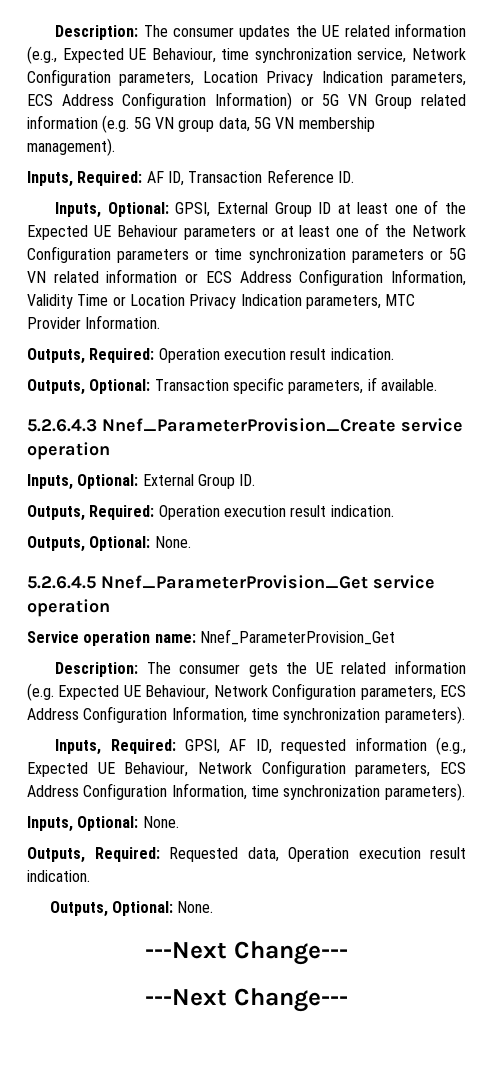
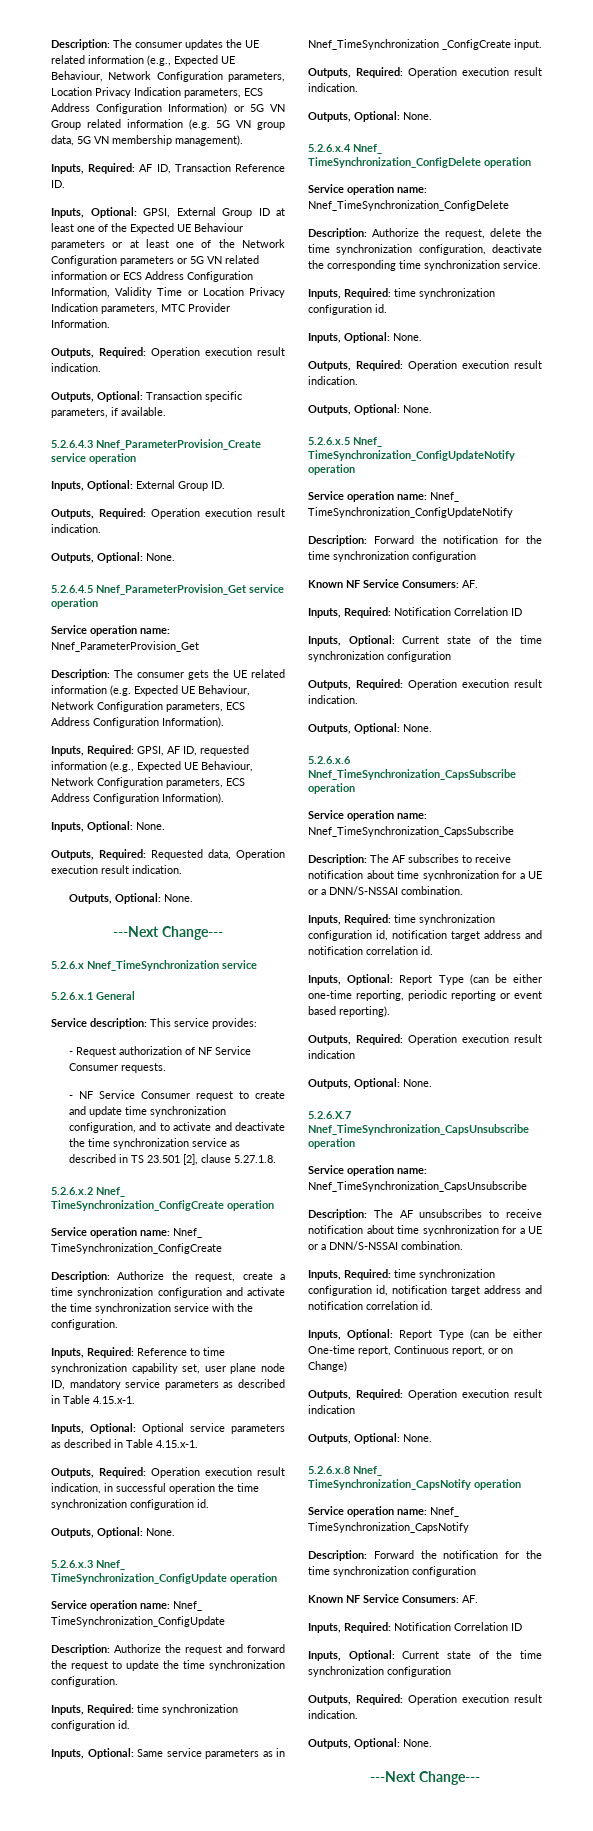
- Description: The consumer updates the UE related information (e.g., Expected UE Behaviour, time synchronization service, Network Configuration parameters, Location Privacy Indication parameters, ECS Address Configuration Information) or 5G VN Group related information (e.g. 5G VN group data, 5G VN membership management).
+ Description: The consumer updates the UE related information (e.g., Expected UE Behaviour, Network Configuration parameters, Location Privacy Indication parameters, ECS Address Configuration Information) or 5G VN Group related information (e.g. 5G VN group data, 5G VN membership management).
- Inputs, Optional: GPSI, External Group ID at least one of the Expected UE Behaviour parameters or at least one of the Network Configuration parameters or time synchronization parameters or 5G VN related information or ECS Address Configuration Information, Validity Time or Location Privacy Indication parameters, MTC Provider Information.
+ Inputs, Optional: GPSI, External Group ID at least one of the Expected UE Behaviour parameters or at least one of the Network Configuration parameters or 5G VN related information or ECS Address Configuration Information, Validity Time or Location Privacy Indication parameters, MTC Provider Information.
- Description: The consumer gets the UE related information (e.g. Expected UE Behaviour, Network Configuration parameters, ECS Address Configuration Information, time synchronization parameters).
+ Description: The consumer gets the UE related information (e.g. Expected UE Behaviour, Network Configuration parameters, ECS Address Configuration Information).
- Inputs, Required: GPSI, AF ID, requested information (e.g., Expected UE Behaviour, Network Configuration parameters, ECS Address Configuration Information, time synchronization parameters).
+ Inputs, Required: GPSI, AF ID, requested information (e.g., Expected UE Behaviour, Network Configuration parameters, ECS Address Configuration Information).
+ 5.2.6.x Nnef_TimeSynchronization service
+ 5.2.6.x.1 General
+ Service description: This service provides:
+ - Request authorization of NF Service Consumer requests.
+ - NF Service Consumer request to create and update time synchronization configuration, and to activate and deactivate the time synchronization service as described in TS 23.501 [2], clause 5.27.1.8.
+ 5.2.6.x.2 Nnef_ TimeSynchronization_ConfigCreate operation
+ Service operation name: Nnef_ TimeSynchronization_ConfigCreate
+ Description: Authorize the request, create a time synchronization configuration and activate the time synchronization service with the configuration.
+ Inputs, Required: Reference to time synchronization capability set, user plane node ID, mandatory service parameters as described in Table 4.15.x-1.
+ Inputs, Optional: Optional service parameters as described in Table 4.15.x-1.
+ Outputs, Required: Operation execution result indication, in successful operation the time synchronization configuration id.
+ Outputs, Optional: None.
+ 5.2.6.x.3 Nnef_ TimeSynchronization_ConfigUpdate operation
+ Service operation name: Nnef_ TimeSynchronization_ConfigUpdate
+ Description: Authorize the request and forward the request to update the time synchronization configuration.
+ Inputs, Required: time synchronization configuration id.
+ Inputs, Optional: Same service parameters as in Nnef_TimeSynchronization _ConfigCreate input.
+ Outputs, Required: Operation execution result indication.
+ Outputs, Optional: None.
+ 5.2.6.x.4 Nnef_ TimeSynchronization_ConfigDelete operation
+ Service operation name: Nnef_TimeSynchronization_ConfigDelete
+ Description: Authorize the request, delete the time synchronization configuration, deactivate the corresponding time synchronization service.
+ Inputs, Required: time synchronization configuration id.
+ Inputs, Optional: None.
+ Outputs, Required: Operation execution result indication.
+ Outputs, Optional: None.
+ 5.2.6.x.5 Nnef_ TimeSynchronization_ConfigUpdateNotify operation
+ Service operation name: Nnef_ TimeSynchronization_ConfigUpdateNotify
+ Description: Forward the notification for the time synchronization configuration
+ Known NF Service Consumers: AF.
+ Inputs, Required: Notification Correlation ID
+ Inputs, Optional: Current state of the time synchronization configuration
+ Outputs, Required: Operation execution result indication.
+ Outputs, Optional: None.
+ 5.2.6.x.6 Nnef_TimeSynchronization_CapsSubscribe operation
+ Service operation name: Nnef_TimeSynchronization_CapsSubscribe
+ Description: The AF subscribes to receive notification about time sycnhronization for a UE or a DNN/S-NSSAI combination.
+ Inputs, Required: time synchronization configuration id, notification target address and notification correlation id.
+ Inputs, Optional: Report Type (can be either one-time reporting, periodic reporting or event based reporting).
+ Outputs, Required: Operation execution result indication
+ Outputs, Optional: None.
+ 5.2.6.X.7 Nnef_TimeSynchronization_CapsUnsubscribe operation
+ Service operation name: Nnef_TimeSynchronization_CapsUnsubscribe
+ Description: The AF unsubscribes to receive notification about time sycnhronization for a UE or a DNN/S-NSSAI combination.
+ Inputs, Required: time synchronization configuration id, notification target address and notification correlation id.
+ Inputs, Optional: Report Type (can be either One-time report, Continuous report, or on Change)
+ Outputs, Required: Operation execution result indication
+ Outputs, Optional: None.
+ 5.2.6.x.8 Nnef_ TimeSynchronization_CapsNotify operation
+ Service operation name: Nnef_ TimeSynchronization_CapsNotify
+ Description: Forward the notification for the time synchronization configuration
+ Known NF Service Consumers: AF.
+ Inputs, Required: Notification Correlation ID
+ Inputs, Optional: Current state of the time synchronization configuration
+ Outputs, Required: Operation execution result indication.
+ Outputs, Optional: None.

